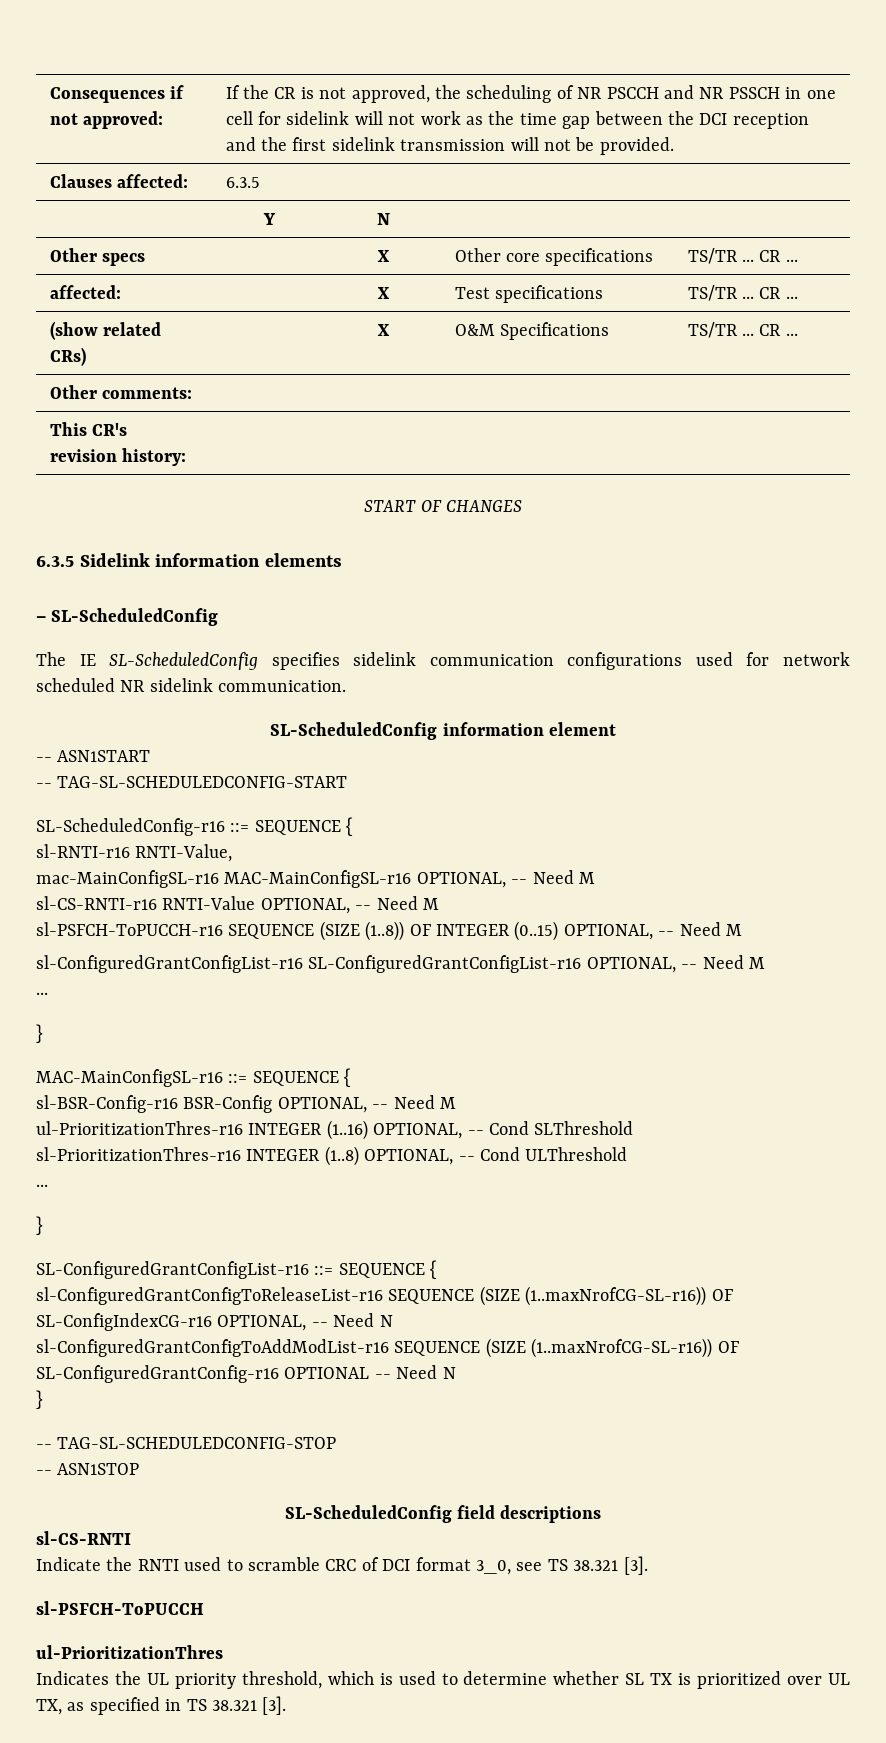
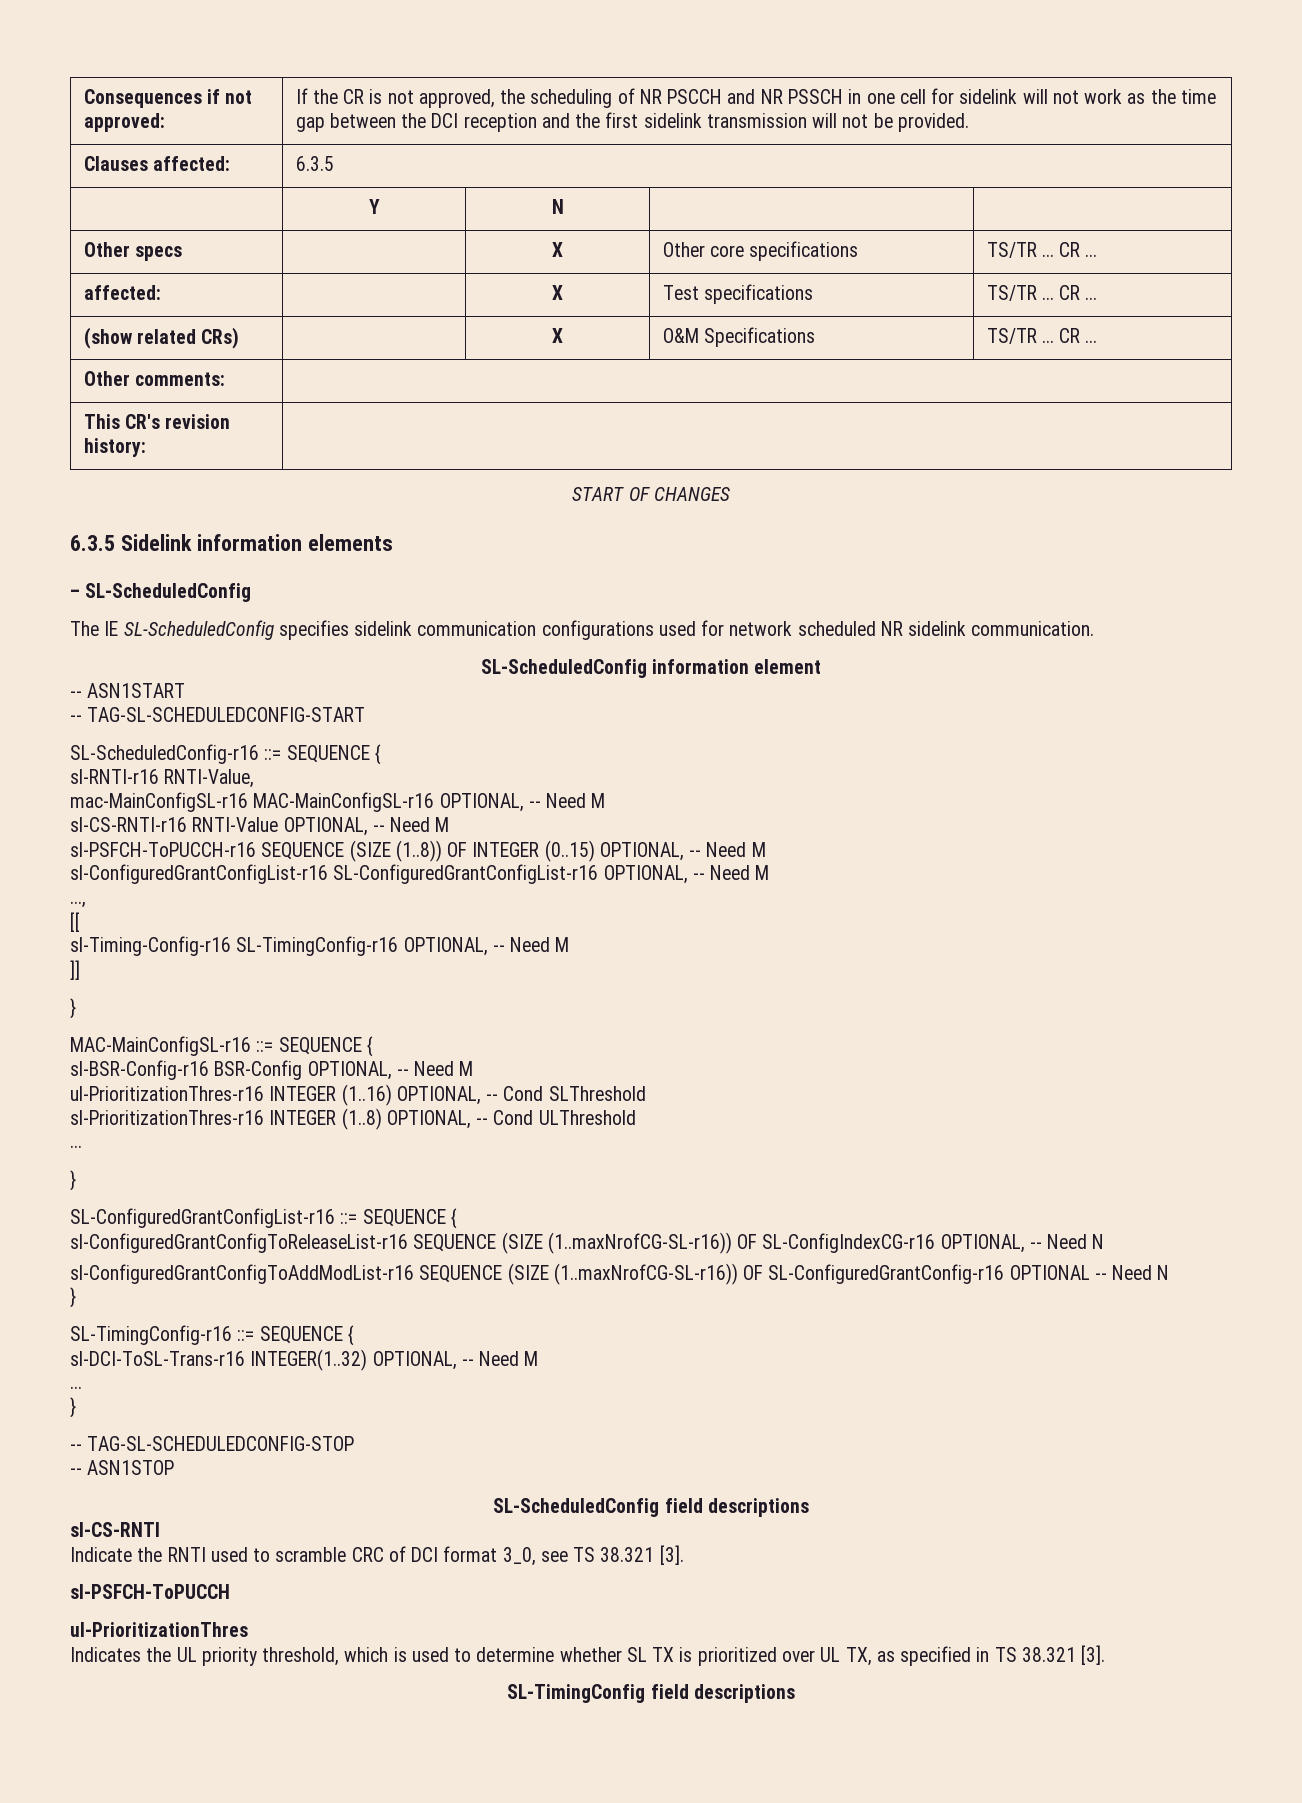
  sl-ConfiguredGrantConfigList-r16 SL-ConfiguredGrantConfigList-r16 OPTIONAL, -- Need M
- ...
+ ...,
+ [[
+ sl-Timing-Config-r16 SL-TimingConfig-r16 OPTIONAL, -- Need M
+ ]]
+ SL-TimingConfig-r16 ::= SEQUENCE {
+ sl-DCI-ToSL-Trans-r16 INTEGER(1..32) OPTIONAL, -- Need M
+ ...
+ }
+ SL-TimingConfig field descriptions

